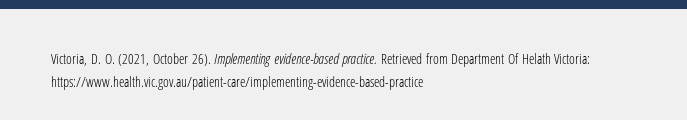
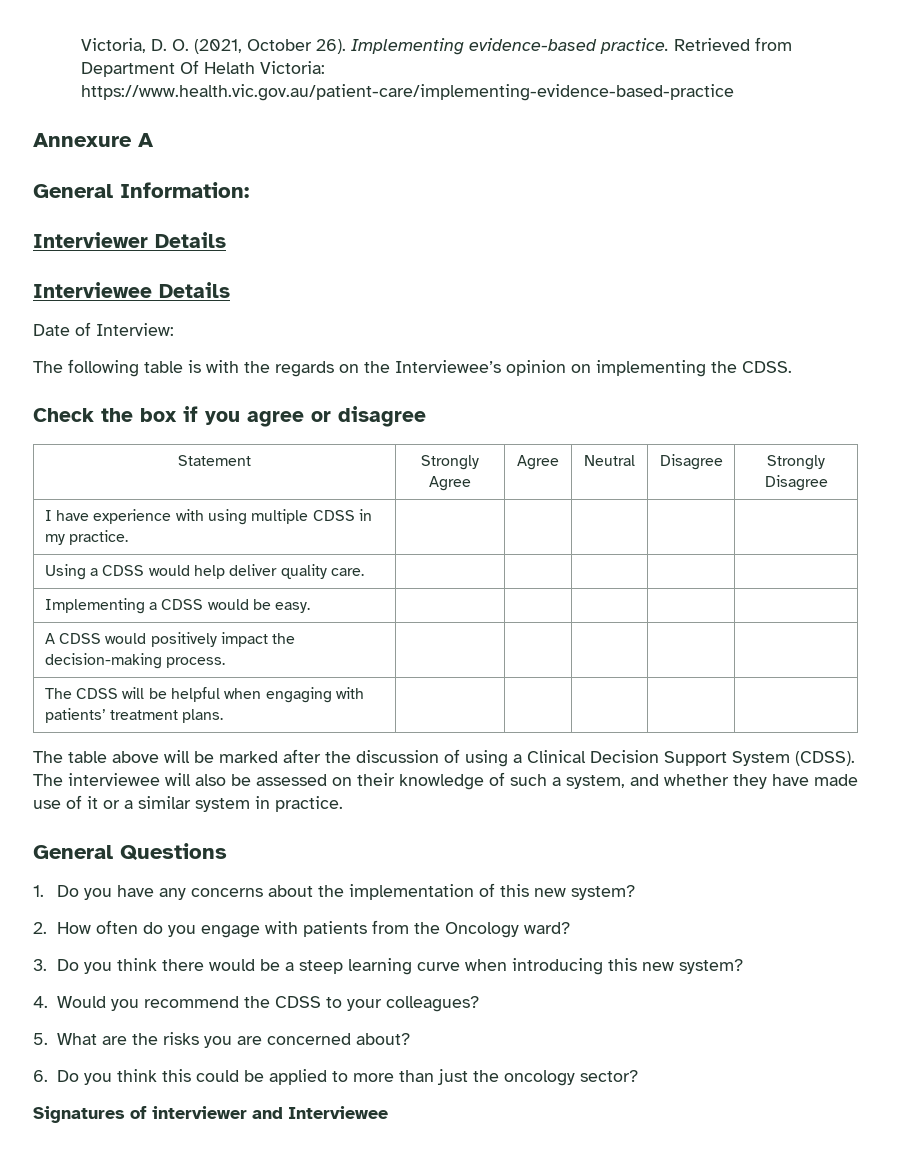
+ Annexure A
+ General Information:
+ Interviewer Details
+ Interviewee Details
+ Date of Interview:
+ The following table is with the regards on the Interviewee’s opinion on implementing the CDSS.
+ Check the box if you agree or disagree
+ Statement | Strongly Agree | Agree | Neutral | Disagree | Strongly Disagree
+ I have experience with using multiple CDSS in my practice. | | | | |
+ Using a CDSS would help deliver quality care. | | | | |
+ Implementing a CDSS would be easy. | | | | |
+ A CDSS would positively impact the decision-making process. | | | | |
+ The CDSS will be helpful when engaging with patients’ treatment plans. | | | | |
+ The table above will be marked after the discussion of using a Clinical Decision Support System (CDSS). The interviewee will also be assessed on their knowledge of such a system, and whether they have made use of it or a similar system in practice.
+ General Questions
+ 1. Do you have any concerns about the implementation of this new system?
+ 2. How often do you engage with patients from the Oncology ward?
+ 3. Do you think there would be a steep learning curve when introducing this new system?
+ 4. Would you recommend the CDSS to your colleagues?
+ 5. What are the risks you are concerned about?
+ 6. Do you think this could be applied to more than just the oncology sector?
+ Signatures of interviewer and Interviewee

